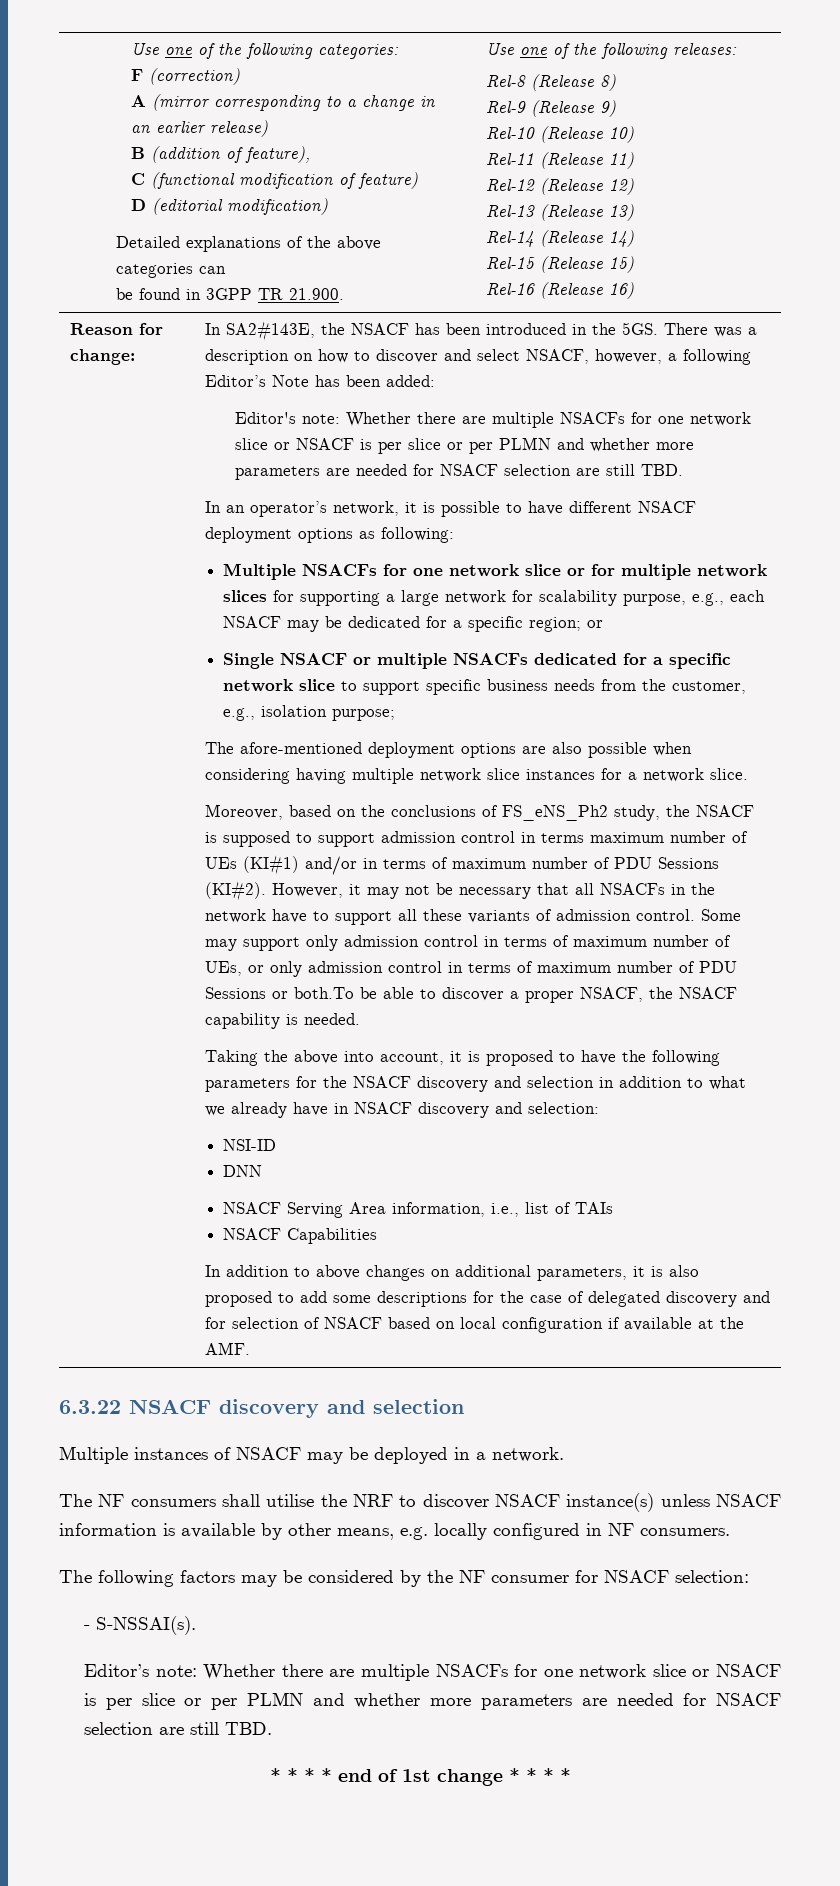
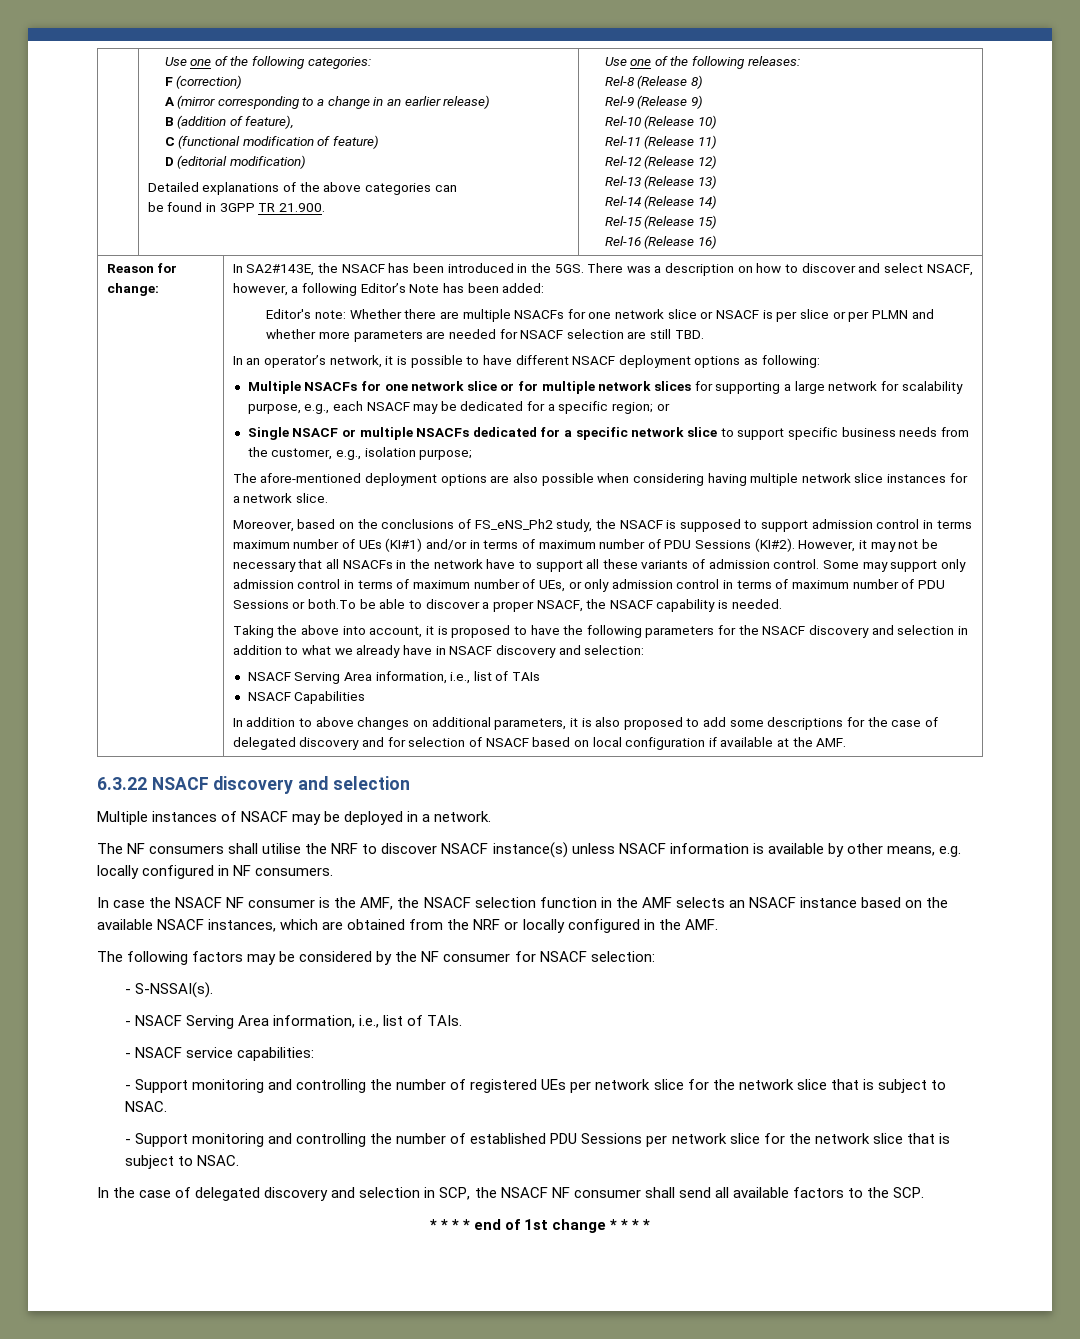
- NSI-ID
- DNN
+ In case the NSACF NF consumer is the AMF, the NSACF selection function in the AMF selects an NSACF instance based on the available NSACF instances, which are obtained from the NRF or locally configured in the AMF.
  - S-NSSAI(s).
- Editor’s note: Whether there are multiple NSACFs for one network slice or NSACF is per slice or per PLMN and whether more parameters are needed for NSACF selection are still TBD.
+ - NSACF Serving Area information, i.e., list of TAIs.
+ - NSACF service capabilities:
+ - Support monitoring and controlling the number of registered UEs per network slice for the network slice that is subject to NSAC.
+ - Support monitoring and controlling the number of established PDU Sessions per network slice for the network slice that is subject to NSAC.
+ In the case of delegated discovery and selection in SCP, the NSACF NF consumer shall send all available factors to the SCP.

